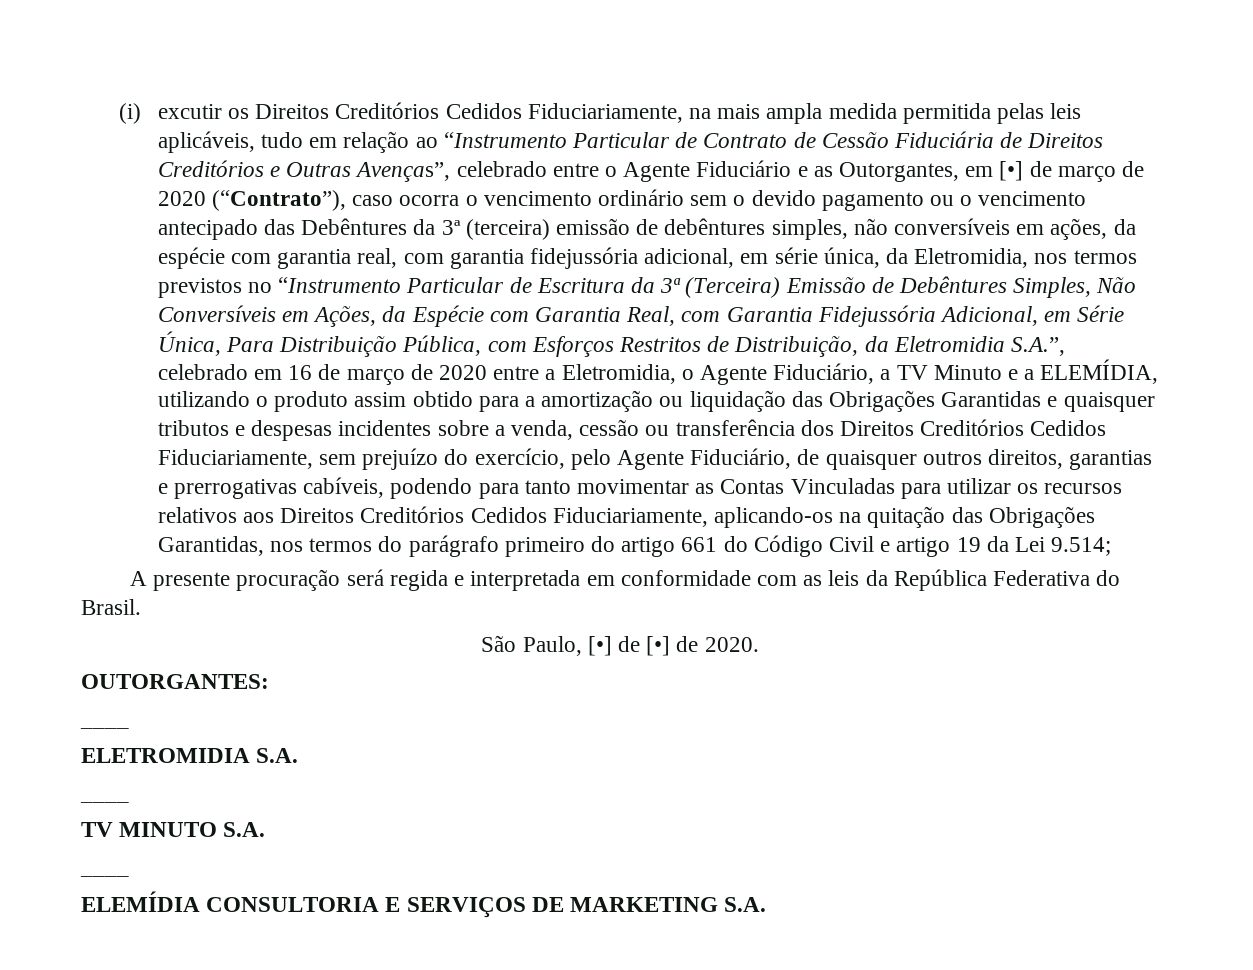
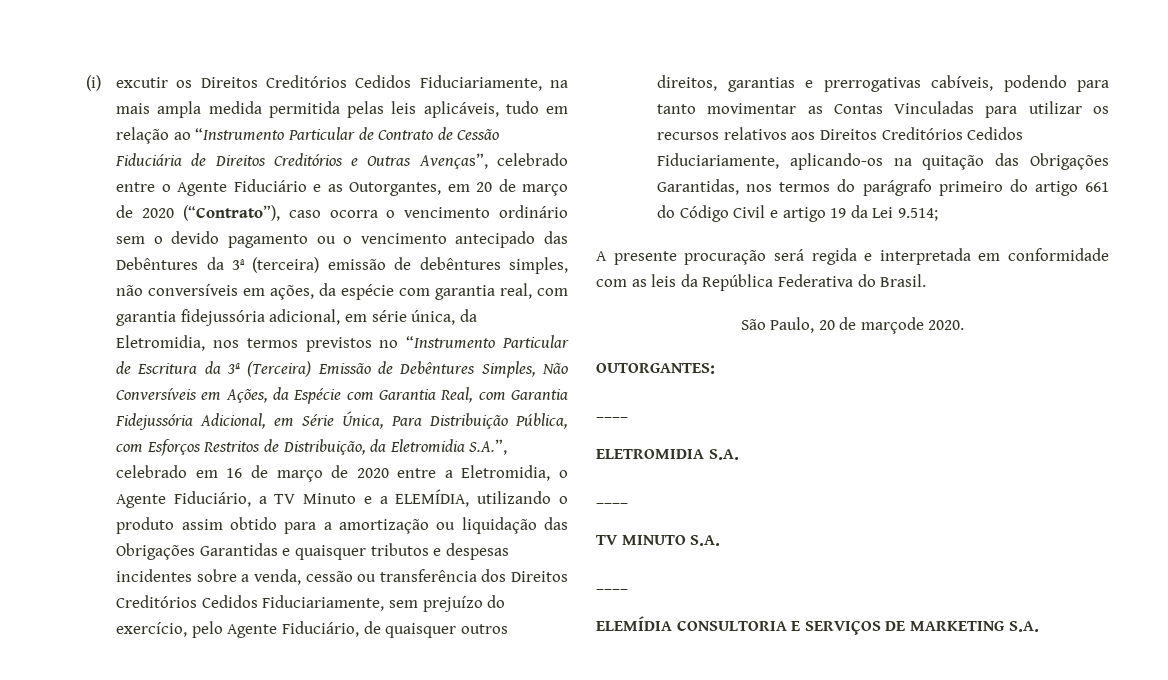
- (i) excutir os Direitos Creditórios Cedidos Fiduciariamente, na mais ampla medida permitida pelas leis aplicáveis, tudo em relação ao “Instrumento Particular de Contrato de Cessão Fiduciária de Direitos Creditórios e Outras Avenças”, celebrado entre o Agente Fiduciário e as Outorgantes, em [•] de março de 2020 (“Contrato”), caso ocorra o vencimento ordinário sem o devido pagamento ou o vencimento antecipado das Debêntures da 3ª (terceira) emissão de debêntures simples, não conversíveis em ações, da espécie com garantia real, com garantia fidejussória adicional, em série única, da Eletromidia, nos termos previstos no “Instrumento Particular de Escritura da 3ª (Terceira) Emissão de Debêntures Simples, Não Conversíveis em Ações, da Espécie com Garantia Real, com Garantia Fidejussória Adicional, em Série Única, Para Distribuição Pública, com Esforços Restritos de Distribuição, da Eletromidia S.A.”, celebrado em 16 de março de 2020 entre a Eletromidia, o Agente Fiduciário, a TV Minuto e a ELEMÍDIA, utilizando o produto assim obtido para a amortização ou liquidação das Obrigações Garantidas e quaisquer tributos e despesas incidentes sobre a venda, cessão ou transferência dos Direitos Creditórios Cedidos Fiduciariamente, sem prejuízo do exercício, pelo Agente Fiduciário, de quaisquer outros direitos, garantias e prerrogativas cabíveis, podendo para tanto movimentar as Contas Vinculadas para utilizar os recursos relativos aos Direitos Creditórios Cedidos Fiduciariamente, aplicando-os na quitação das Obrigações Garantidas, nos termos do parágrafo primeiro do artigo 661 do Código Civil e artigo 19 da Lei 9.514;
+ (i) excutir os Direitos Creditórios Cedidos Fiduciariamente, na mais ampla medida permitida pelas leis aplicáveis, tudo em relação ao “Instrumento Particular de Contrato de Cessão Fiduciária de Direitos Creditórios e Outras Avenças”, celebrado entre o Agente Fiduciário e as Outorgantes, em 20 de março de 2020 (“Contrato”), caso ocorra o vencimento ordinário sem o devido pagamento ou o vencimento antecipado das Debêntures da 3ª (terceira) emissão de debêntures simples, não conversíveis em ações, da espécie com garantia real, com garantia fidejussória adicional, em série única, da Eletromidia, nos termos previstos no “Instrumento Particular de Escritura da 3ª (Terceira) Emissão de Debêntures Simples, Não Conversíveis em Ações, da Espécie com Garantia Real, com Garantia Fidejussória Adicional, em Série Única, Para Distribuição Pública, com Esforços Restritos de Distribuição, da Eletromidia S.A.”, celebrado em 16 de março de 2020 entre a Eletromidia, o Agente Fiduciário, a TV Minuto e a ELEMÍDIA, utilizando o produto assim obtido para a amortização ou liquidação das Obrigações Garantidas e quaisquer tributos e despesas incidentes sobre a venda, cessão ou transferência dos Direitos Creditórios Cedidos Fiduciariamente, sem prejuízo do exercício, pelo Agente Fiduciário, de quaisquer outros direitos, garantias e prerrogativas cabíveis, podendo para tanto movimentar as Contas Vinculadas para utilizar os recursos relativos aos Direitos Creditórios Cedidos Fiduciariamente, aplicando-os na quitação das Obrigações Garantidas, nos termos do parágrafo primeiro do artigo 661 do Código Civil e artigo 19 da Lei 9.514;
- São Paulo, [•] de [•] de 2020.
+ São Paulo, 20 de marçode 2020.

